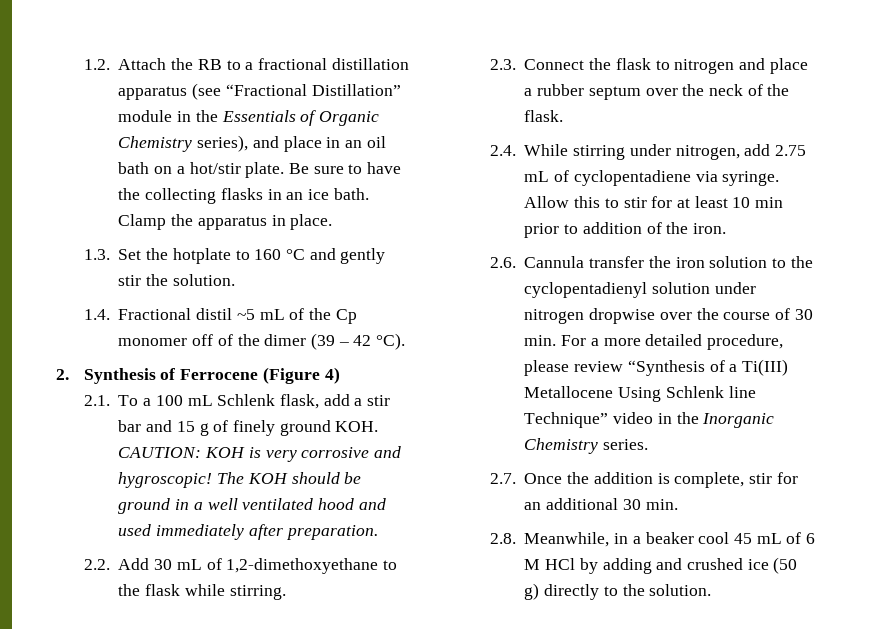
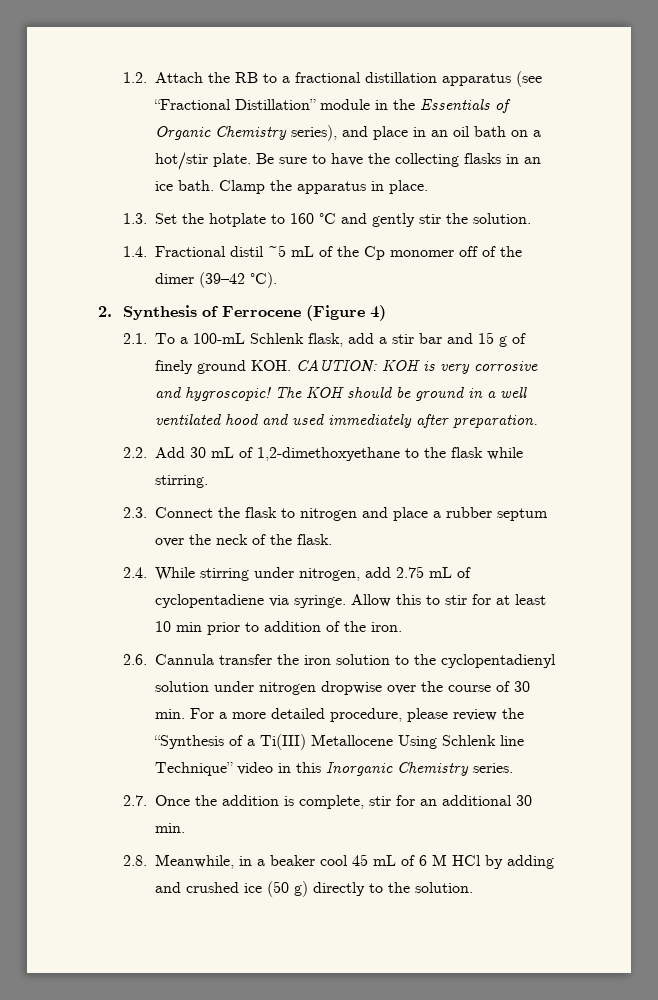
- 1.4. Fractional distil ~5 mL of the Cp monomer off of the dimer (39 – 42 °C).
+ 1.4. Fractional distil ~5 mL of the Cp monomer off of the dimer (39–42 °C).
- 2.1. To a 100 mL Schlenk flask, add a stir bar and 15 g of finely ground KOH. CAUTION: KOH is very corrosive and hygroscopic!
+ 2.1. To a 100-mL Schlenk flask, add a stir bar and 15 g of finely ground KOH. CAUTION: KOH is very corrosive and hygroscopic!
- 2.6. Cannula transfer the iron solution to the cyclopentadienyl solution under nitrogen dropwise over the course of 30 min. For a more detailed procedure, please review “Synthesis of a Ti(III) Metallocene Using Schlenk line Technique” video in the Inorganic Chemistry series.
+ 2.6. Cannula transfer the iron solution to the cyclopentadienyl solution under nitrogen dropwise over the course of 30 min. For a more detailed procedure, please review the “Synthesis of a Ti(III) Metallocene Using Schlenk line Technique” video in this Inorganic Chemistry series.

